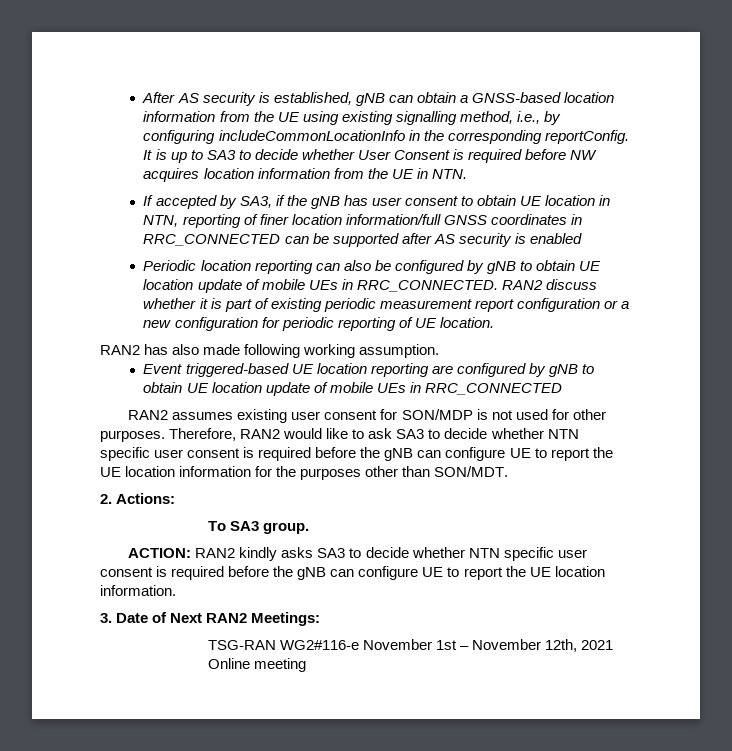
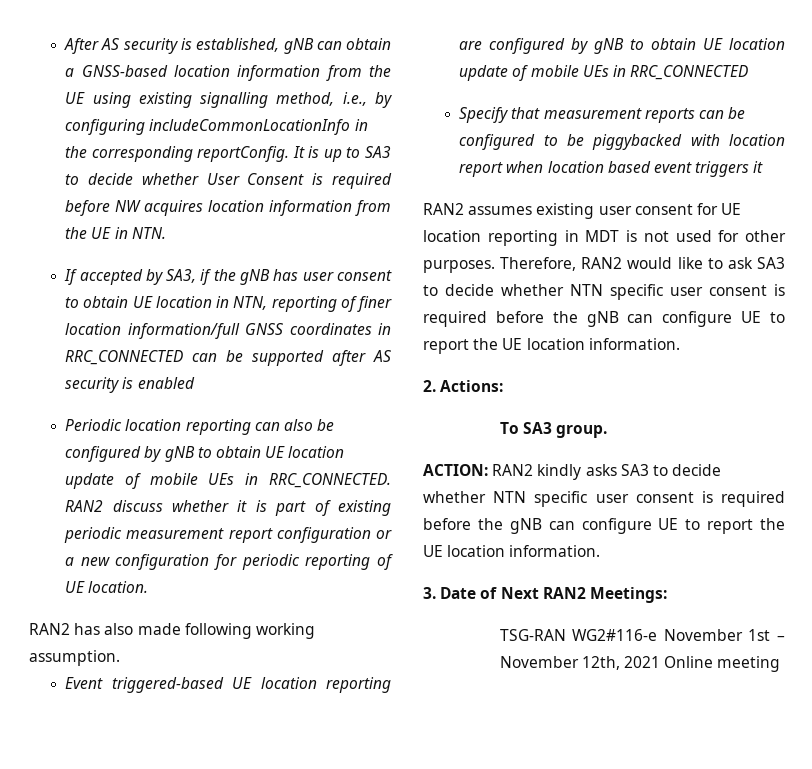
+ Specify that measurement reports can be configured to be piggybacked with location report when location based event triggers it
- RAN2 assumes existing user consent for SON/MDP is not used for other purposes.
+ RAN2 assumes existing user consent for UE location reporting in MDT is not used for other purposes.
- Therefore, RAN2 would like to ask SA3 to decide whether NTN specific user consent is required before the gNB can configure UE to report the UE location information for the purposes other than SON/MDT.
+ Therefore, RAN2 would like to ask SA3 to decide whether NTN specific user consent is required before the gNB can configure UE to report the UE location information.

